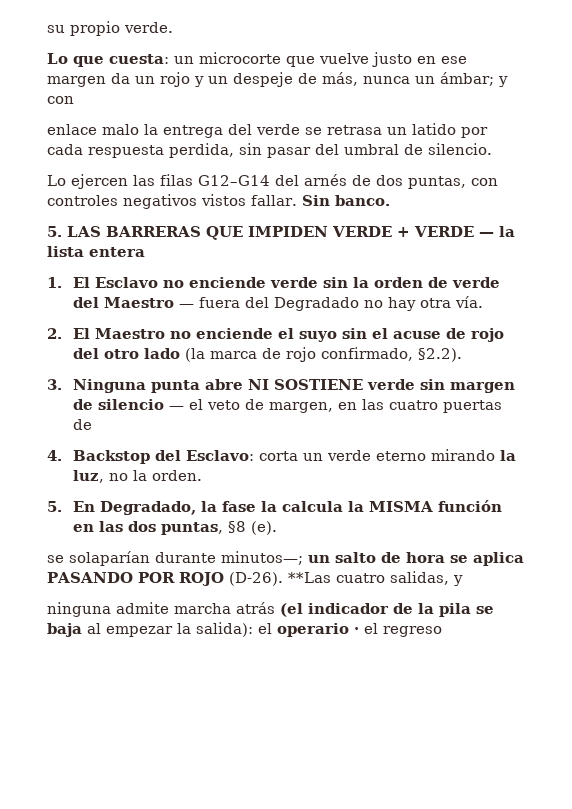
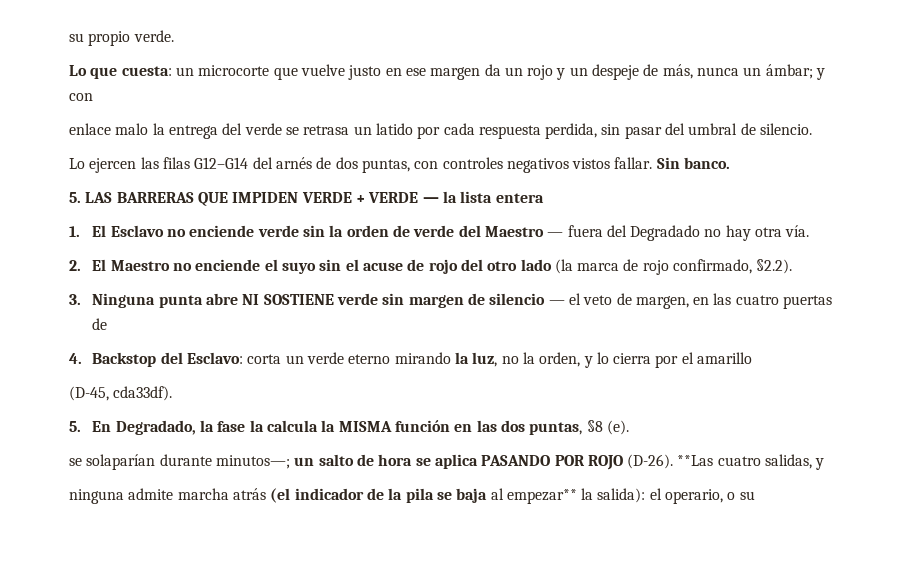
- 4. Backstop del Esclavo: corta un verde eterno mirando la luz, no la orden.
+ 4. Backstop del Esclavo: corta un verde eterno mirando la luz, no la orden, y lo cierra por el amarillo
+ (D-45, cda33df).
- ninguna admite marcha atrás (el indicador de la pila se baja al empezar la salida): el operario · el regreso
+ ninguna admite marcha atrás (el indicador de la pila se baja al empezar** la salida): el operario, o su

